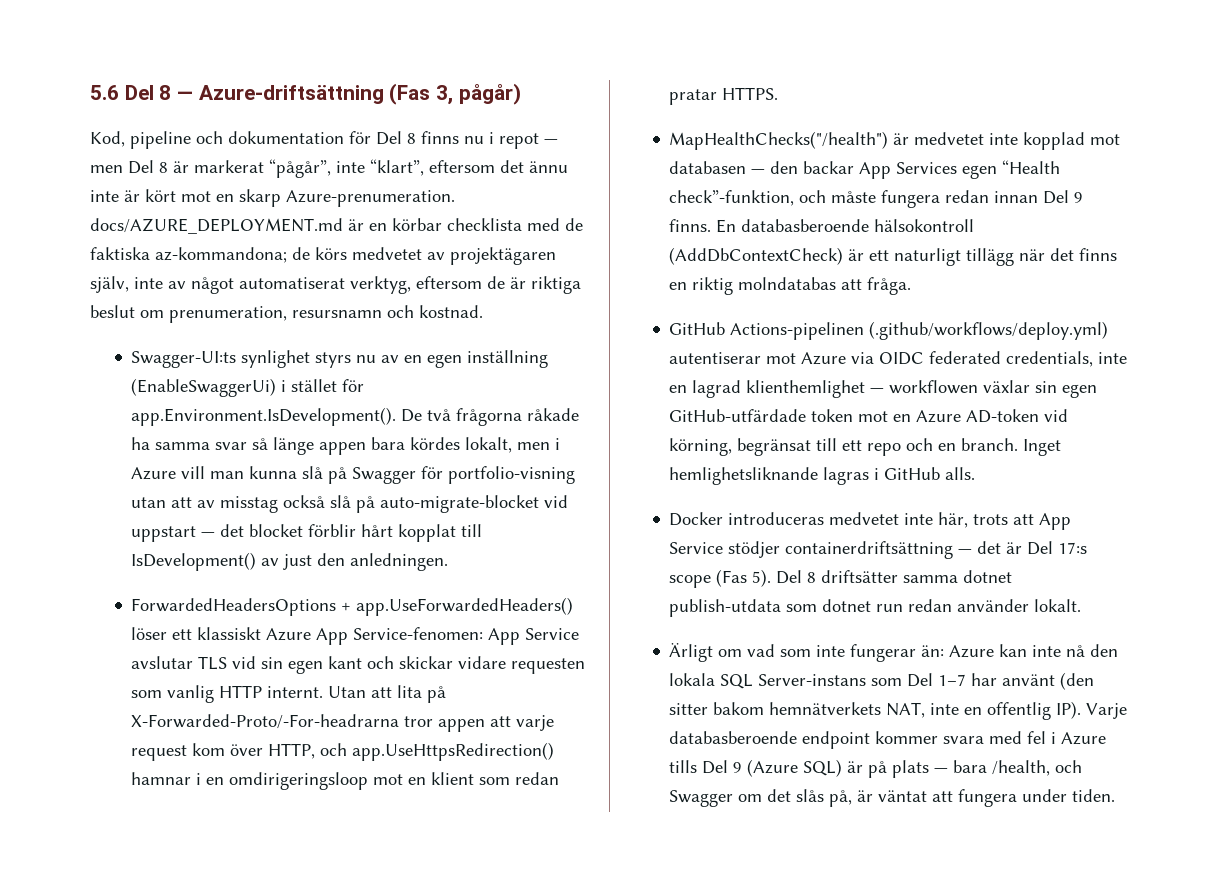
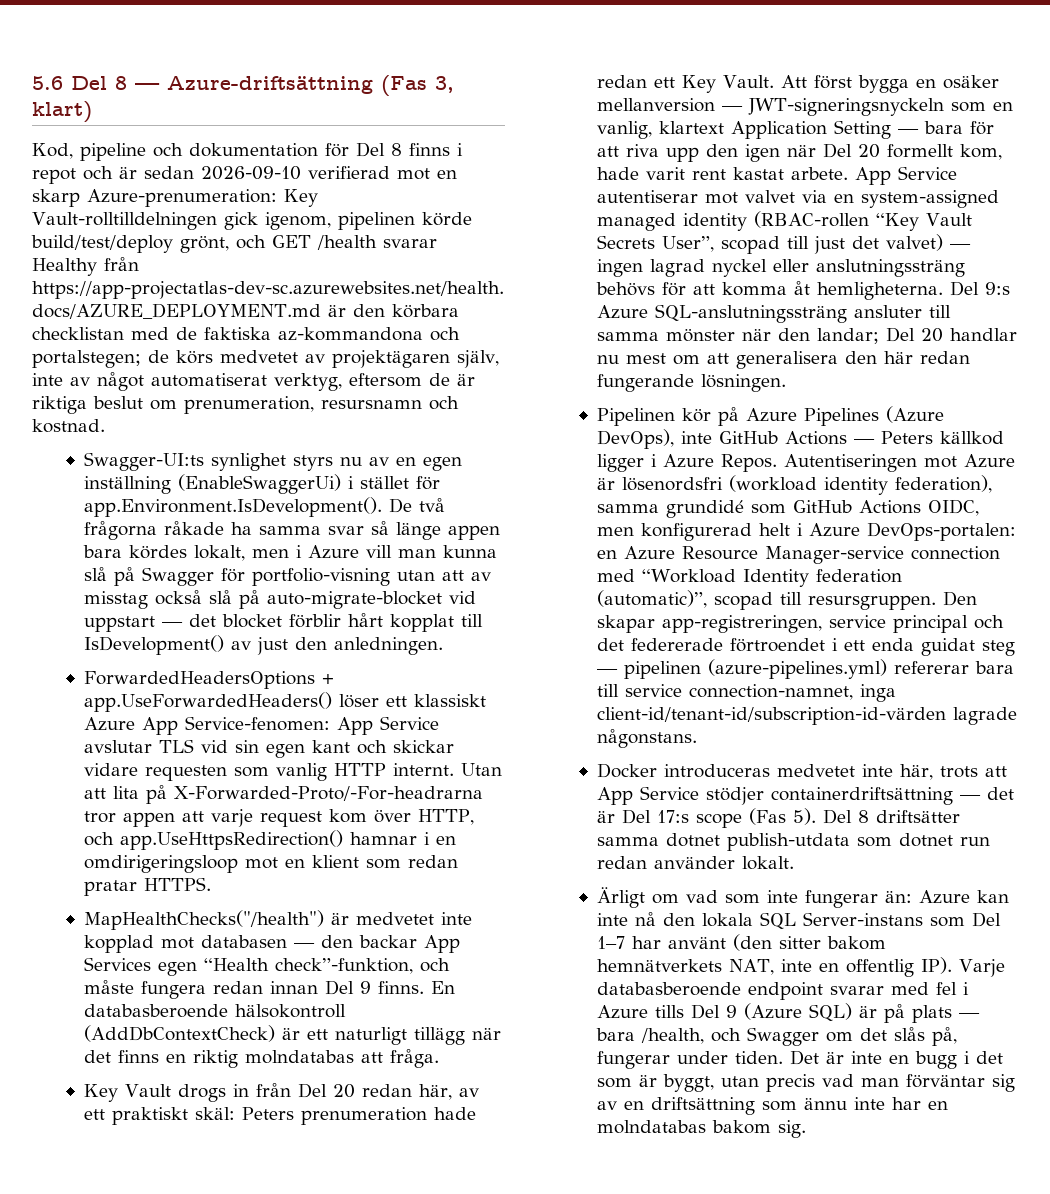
- 5.6 Del 8 — Azure-driftsättning (Fas 3, pågår)
+ 5.6 Del 8 — Azure-driftsättning (Fas 3, klart)
- Kod, pipeline och dokumentation för Del 8 finns nu i repot — men Del 8 är markerat “pågår”, inte “klart”, eftersom det ännu inte är kört mot en skarp Azure-prenumeration. docs/AZURE_DEPLOYMENT.md är en körbar checklista med de faktiska az-kommandona; de körs medvetet av projektägaren själv, inte av något automatiserat verktyg, eftersom de är riktiga beslut om prenumeration, resursnamn och kostnad.
+ Kod, pipeline och dokumentation för Del 8 finns i repot och är sedan 2026-09-10 verifierad mot en skarp Azure-prenumeration: Key Vault-rolltilldelningen gick igenom, pipelinen körde build/test/deploy grönt, och GET /health svarar Healthy från https://app-projectatlas-dev-sc.azurewebsites.net/health. docs/AZURE_DEPLOYMENT.md är den körbara checklistan med de faktiska az-kommandona och portalstegen; de körs medvetet av projektägaren själv, inte av något automatiserat verktyg, eftersom de är riktiga beslut om prenumeration, resursnamn och kostnad.
- GitHub Actions-pipelinen (.github/workflows/deploy.yml) autentiserar mot Azure via OIDC federated credentials, inte en lagrad klienthemlighet — workflowen växlar sin egen GitHub-utfärdade token mot en Azure AD-token vid körning, begränsat till ett repo och en branch. Inget hemlighetsliknande lagras i GitHub alls.
+ Key Vault drogs in från Del 20 redan här, av ett praktiskt skäl: Peters prenumeration hade redan ett Key Vault. Att först bygga en osäker mellanversion — JWT-signeringsnyckeln som en vanlig, klartext Application Setting — bara för att riva upp den igen när Del 20 formellt kom, hade varit rent kastat arbete. App Service autentiserar mot valvet via en system-assigned managed identity (RBAC-rollen “Key Vault Secrets User”, scopad till just det valvet) — ingen lagrad nyckel eller anslutningssträng behövs för att komma åt hemligheterna. Del 9:s Azure SQL-anslutningssträng ansluter till samma mönster när den landar; Del 20 handlar nu mest om att generalisera den här redan fungerande lösningen.
+ Pipelinen kör på Azure Pipelines (Azure DevOps), inte GitHub Actions — Peters källkod ligger i Azure Repos. Autentiseringen mot Azure är lösenordsfri (workload identity federation), samma grundidé som GitHub Actions OIDC, men konfigurerad helt i Azure DevOps-portalen: en Azure Resource Manager-service connection med “Workload Identity federation (automatic)”, scopad till resursgruppen. Den skapar app-registreringen, service principal och det federerade förtroendet i ett enda guidat steg — pipelinen (azure-pipelines.yml) refererar bara till service connection-namnet, inga client-id/tenant-id/subscription-id-värden lagrade någonstans.
- Ärligt om vad som inte fungerar än: Azure kan inte nå den lokala SQL Server-instans som Del 1–7 har använt (den sitter bakom hemnätverkets NAT, inte en offentlig IP). Varje databasberoende endpoint kommer svara med fel i Azure tills Del 9 (Azure SQL) är på plats — bara /health, och Swagger om det slås på, är väntat att fungera under tiden.
+ Ärligt om vad som inte fungerar än: Azure kan inte nå den lokala SQL Server-instans som Del 1–7 har använt (den sitter bakom hemnätverkets NAT, inte en offentlig IP). Varje databasberoende endpoint svarar med fel i Azure tills Del 9 (Azure SQL) är på plats — bara /health, och Swagger om det slås på, fungerar under tiden. Det är inte en bugg i det som är byggt, utan precis vad man förväntar sig av en driftsättning som ännu inte har en molndatabas bakom sig.

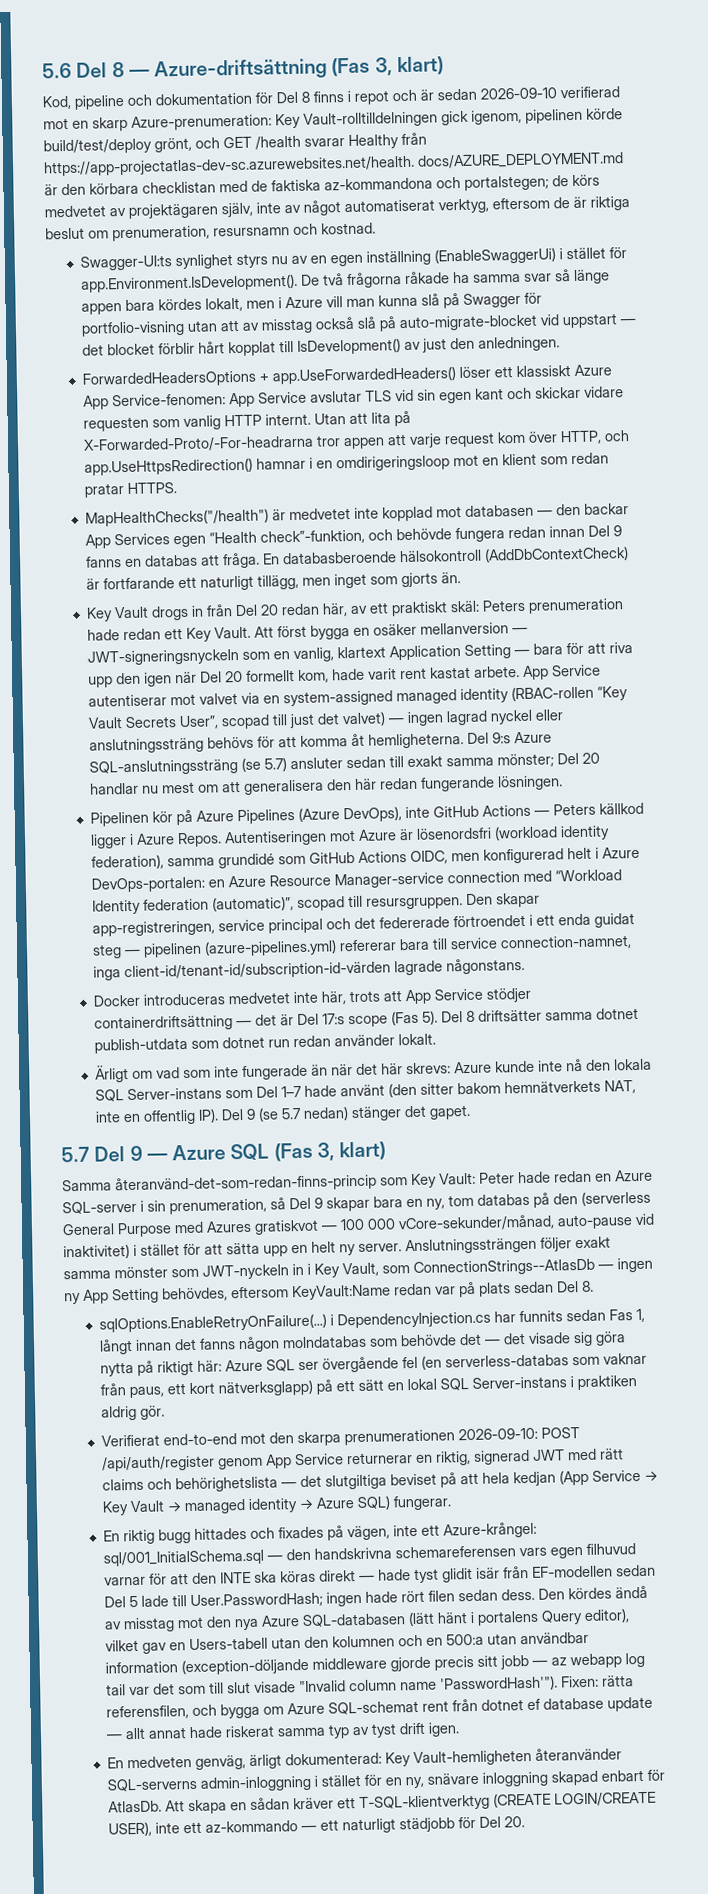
- MapHealthChecks("/health") är medvetet inte kopplad mot databasen — den backar App Services egen “Health check”-funktion, och måste fungera redan innan Del 9 finns.
+ MapHealthChecks("/health") är medvetet inte kopplad mot databasen — den backar App Services egen “Health check”-funktion, och behövde fungera redan innan Del 9 fanns en databas att fråga.
- En databasberoende hälsokontroll (AddDbContextCheck) är ett naturligt tillägg när det finns en riktig molndatabas att fråga.
+ En databasberoende hälsokontroll (AddDbContextCheck) är fortfarande ett naturligt tillägg, men inget som gjorts än.
- Del 9:s Azure SQL-anslutningssträng ansluter till samma mönster när den landar; Del 20 handlar nu mest om att generalisera den här redan fungerande lösningen.
+ Del 9:s Azure SQL-anslutningssträng (se 5.7) ansluter sedan till exakt samma mönster; Del 20 handlar nu mest om att generalisera den här redan fungerande lösningen.
- Ärligt om vad som inte fungerar än: Azure kan inte nå den lokala SQL Server-instans som Del 1–7 har använt (den sitter bakom hemnätverkets NAT, inte en offentlig IP). Varje databasberoende endpoint svarar med fel i Azure tills Del 9 (Azure SQL) är på plats — bara /health, och Swagger om det slås på, fungerar under tiden. Det är inte en bugg i det som är byggt, utan precis vad man förväntar sig av en driftsättning som ännu inte har en molndatabas bakom sig.
+ Ärligt om vad som inte fungerade än när det här skrevs: Azure kunde inte nå den lokala SQL Server-instans som Del 1–7 hade använt (den sitter bakom hemnätverkets NAT, inte en offentlig IP). Del 9 (se 5.7 nedan) stänger det gapet.
+ 5.7 Del 9 — Azure SQL (Fas 3, klart)
+ Samma återanvänd-det-som-redan-finns-princip som Key Vault: Peter hade redan en Azure SQL-server i sin prenumeration, så Del 9 skapar bara en ny, tom databas på den (serverless General Purpose med Azures gratiskvot — 100 000 vCore-sekunder/månad, auto-pause vid inaktivitet) i stället för att sätta upp en helt ny server. Anslutningssträngen följer exakt samma mönster som JWT-nyckeln in i Key Vault, som ConnectionStrings--AtlasDb — ingen ny App Setting behövdes, eftersom KeyVault:Name redan var på plats sedan Del 8.
+ sqlOptions.EnableRetryOnFailure(...) i DependencyInjection.cs har funnits sedan Fas 1, långt innan det fanns någon molndatabas som behövde det — det visade sig göra nytta på riktigt här: Azure SQL ser övergående fel (en serverless-databas som vaknar från paus, ett kort nätverksglapp) på ett sätt en lokal SQL Server-instans i praktiken aldrig gör.
+ Verifierat end-to-end mot den skarpa prenumerationen 2026-09-10: POST /api/auth/register genom App Service returnerar en riktig, signerad JWT med rätt claims och behörighetslista — det slutgiltiga beviset på att hela kedjan (App Service → Key Vault → managed identity → Azure SQL) fungerar.
+ En riktig bugg hittades och fixades på vägen, inte ett Azure-krångel: sql/001_InitialSchema.sql — den handskrivna schemareferensen vars egen filhuvud varnar för att den INTE ska köras direkt — hade tyst glidit isär från EF-modellen sedan Del 5 lade till User.PasswordHash; ingen hade rört filen sedan dess. Den kördes ändå av misstag mot den nya Azure SQL-databasen (lätt hänt i portalens Query editor), vilket gav en Users-tabell utan den kolumnen och en 500:a utan användbar information (exception-döljande middleware gjorde precis sitt jobb — az webapp log tail var det som till slut visade "Invalid column name 'PasswordHash'"). Fixen: rätta referensfilen, och bygga om Azure SQL-schemat rent från dotnet ef database update — allt annat hade riskerat samma typ av tyst drift igen.
+ En medveten genväg, ärligt dokumenterad: Key Vault-hemligheten återanvänder SQL-serverns admin-inloggning i stället för en ny, snävare inloggning skapad enbart för AtlasDb. Att skapa en sådan kräver ett T-SQL-klientverktyg (CREATE LOGIN/CREATE USER), inte ett az-kommando — ett naturligt städjobb för Del 20.

